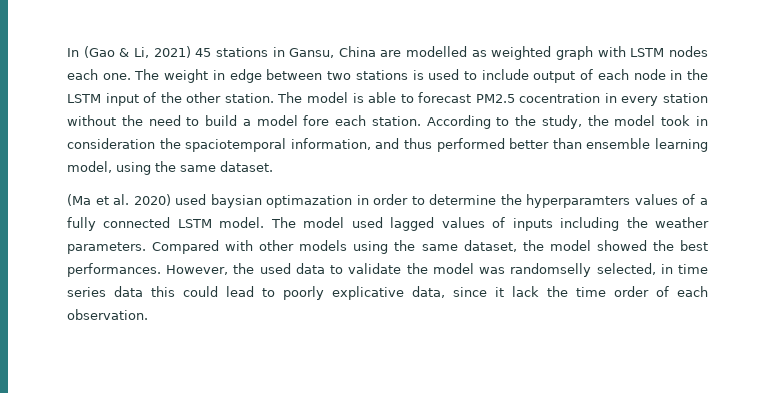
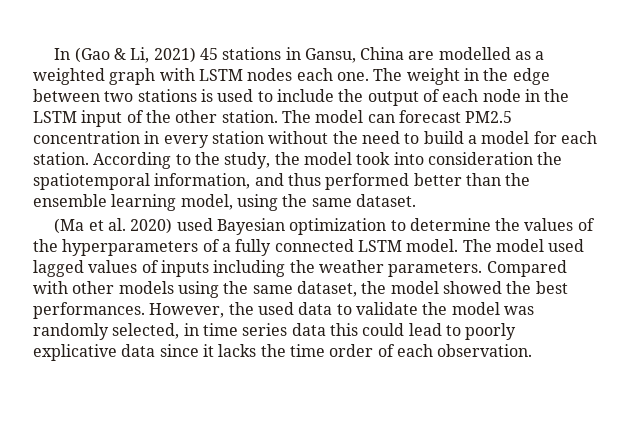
- In (Gao & Li, 2021) 45 stations in Gansu, China are modelled as weighted graph with LSTM nodes each one.
+ In (Gao & Li, 2021) 45 stations in Gansu, China are modelled as a weighted graph with LSTM nodes each one.
- The weight in edge between two stations is used to include output of each node in the LSTM input of the other station.
+ The weight in the edge between two stations is used to include the output of each node in the LSTM input of the other station.
- The model is able to forecast PM2.5 cocentration in every station without the need to build a model fore each station.
+ The model can forecast PM2.5 concentration in every station without the need to build a model for each station.
- According to the study, the model took in consideration the spaciotemporal information, and thus performed better than ensemble learning model, using the same dataset.
+ According to the study, the model took into consideration the spatiotemporal information, and thus performed better than the ensemble learning model, using the same dataset.
- (Ma et al. 2020) used baysian optimazation in order to determine the hyperparamters values of a fully connected LSTM model.
+ (Ma et al. 2020) used Bayesian optimization to determine the values of the hyperparameters of a fully connected LSTM model.
- However, the used data to validate the model was randomselly selected, in time series data this could lead to poorly explicative data, since it lack the time order of each observation.
+ However, the used data to validate the model was randomly selected, in time series data this could lead to poorly explicative data since it lacks the time order of each observation.

